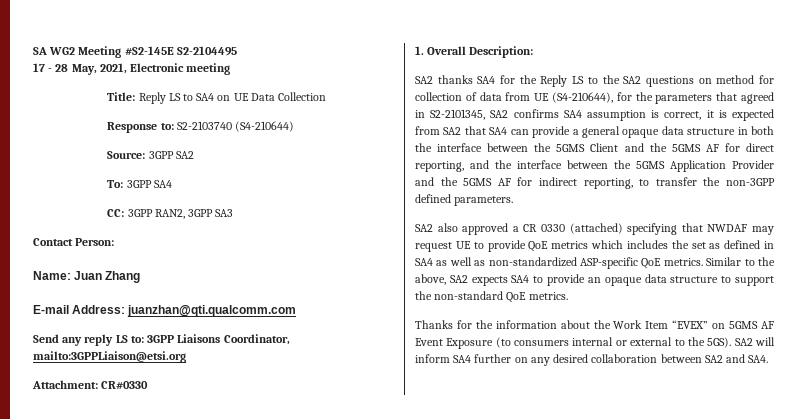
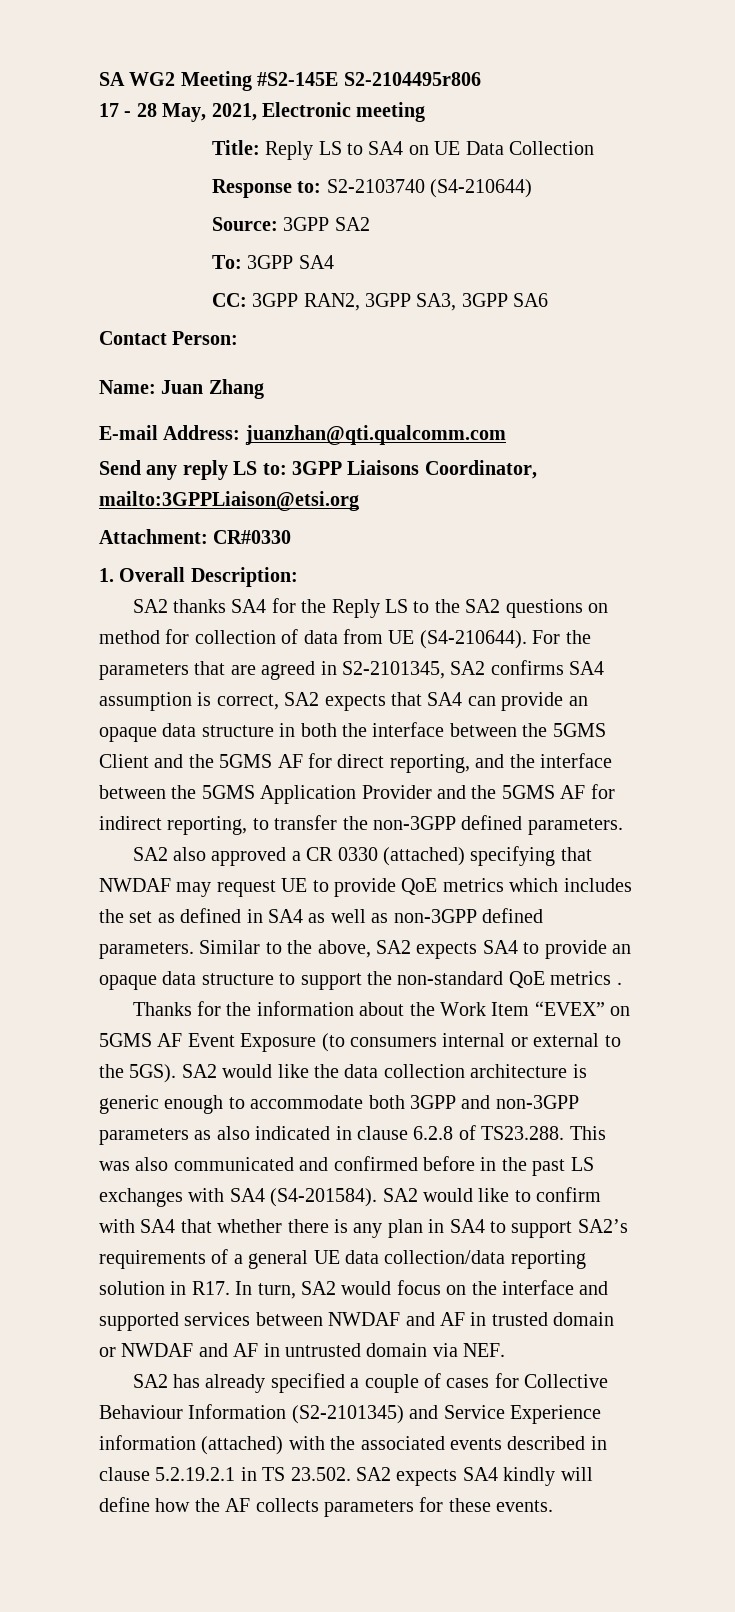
- SA WG2 Meeting #S2-145E S2-2104495
+ SA WG2 Meeting #S2-145E S2-2104495r806
- CC: 3GPP RAN2, 3GPP SA3
+ CC: 3GPP RAN2, 3GPP SA3, 3GPP SA6
- SA2 thanks SA4 for the Reply LS to the SA2 questions on method for collection of data from UE (S4-210644), for the parameters that agreed in S2-2101345, SA2 confirms SA4 assumption is correct, it is expected from SA2 that SA4 can provide a general opaque data structure in both the interface between the 5GMS Client and the 5GMS AF for direct reporting, and the interface between the 5GMS Application Provider and the 5GMS AF for indirect reporting, to transfer the non-3GPP defined parameters.
+ SA2 thanks SA4 for the Reply LS to the SA2 questions on method for collection of data from UE (S4-210644). For the parameters that are agreed in S2-2101345, SA2 confirms SA4 assumption is correct, SA2 expects that SA4 can provide an opaque data structure in both the interface between the 5GMS Client and the 5GMS AF for direct reporting, and the interface between the 5GMS Application Provider and the 5GMS AF for indirect reporting, to transfer the non-3GPP defined parameters.
- SA2 also approved a CR 0330 (attached) specifying that NWDAF may request UE to provide QoE metrics which includes the set as defined in SA4 as well as non-standardized ASP-specific QoE metrics.
+ SA2 also approved a CR 0330 (attached) specifying that NWDAF may request UE to provide QoE metrics which includes the set as defined in SA4 as well as non-3GPP defined parameters.
- Similar to the above, SA2 expects SA4 to provide an opaque data structure to support the non-standard QoE metrics.
+ Similar to the above, SA2 expects SA4 to provide an opaque data structure to support the non-standard QoE metrics .
- SA2 will inform SA4 further on any desired collaboration between SA2 and SA4.
+ SA2 would like the data collection architecture is generic enough to accommodate both 3GPP and non-3GPP parameters as also indicated in clause 6.2.8 of TS23.288. This was also communicated and confirmed before in the past LS exchanges with SA4 (S4-201584). SA2 would like to confirm with SA4 that whether there is any plan in SA4 to support SA2’s requirements of a general UE data collection/data reporting solution in R17. In turn, SA2 would focus on the interface and supported services between NWDAF and AF in trusted domain or NWDAF and AF in untrusted domain via NEF.
+ SA2 has already specified a couple of cases for Collective Behaviour Information (S2-2101345) and Service Experience information (attached) with the associated events described in clause 5.2.19.2.1 in TS 23.502. SA2 expects SA4 kindly will define how the AF collects parameters for these events.

